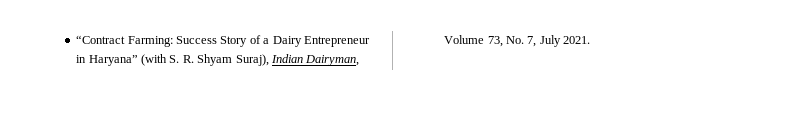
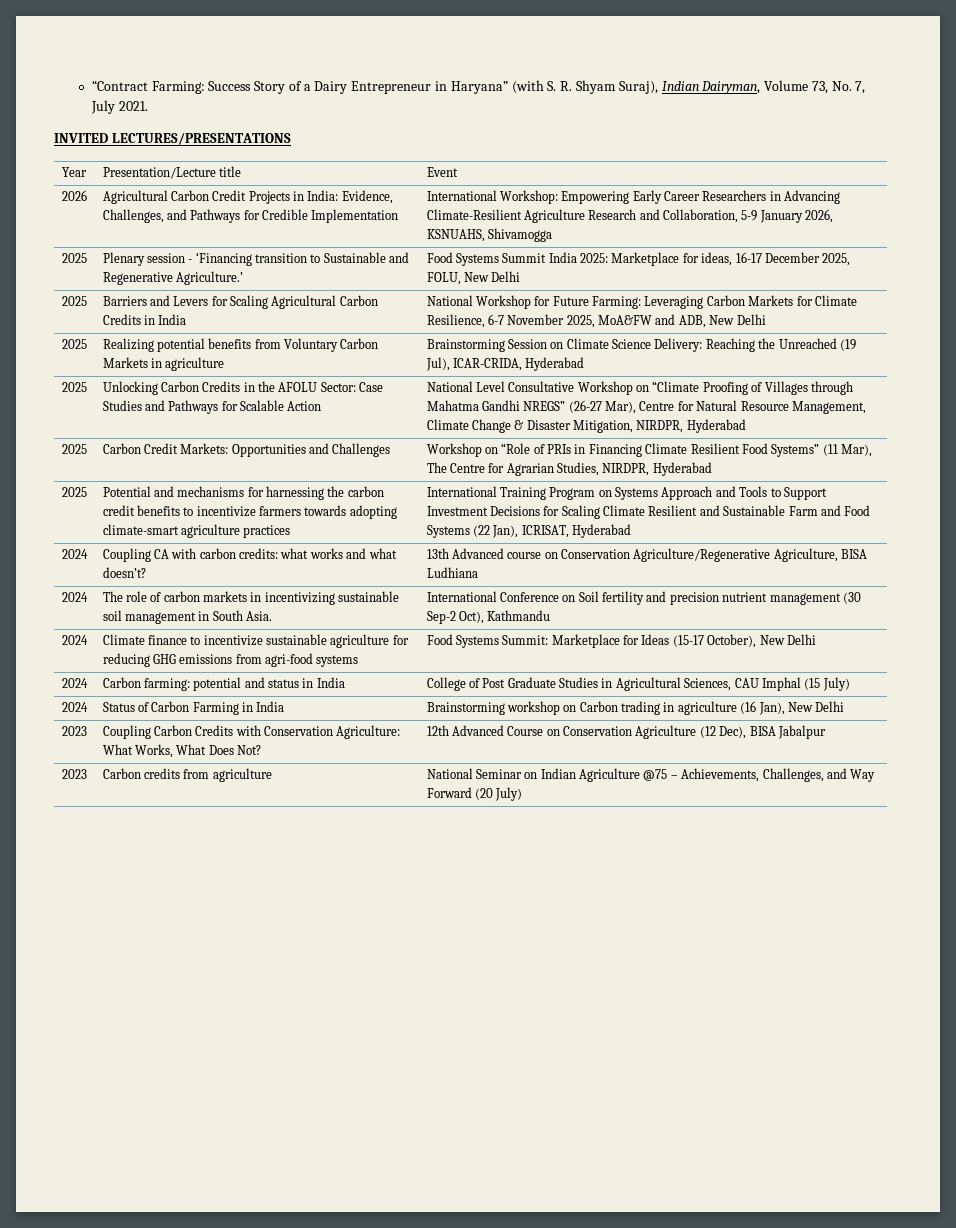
+ INVITED LECTURES/PRESENTATIONS
+ Year | Presentation/Lecture title | Event
+ 2026 | Agricultural Carbon Credit Projects in India: Evidence, Challenges, and Pathways for Credible Implementation | International Workshop: Empowering Early Career Researchers in Advancing Climate-Resilient Agriculture Research and Collaboration, 5-9 January 2026, KSNUAHS, Shivamogga
+ 2025 | Plenary session - ‘Financing transition to Sustainable and Regenerative Agriculture.’ | Food Systems Summit India 2025: Marketplace for ideas, 16-17 December 2025, FOLU, New Delhi
+ 2025 | Barriers and Levers for Scaling Agricultural Carbon Credits in India | National Workshop for Future Farming: Leveraging Carbon Markets for Climate Resilience, 6-7 November 2025, MoA&FW and ADB, New Delhi
+ 2025 | Realizing potential benefits from Voluntary Carbon Markets in agriculture | Brainstorming Session on Climate Science Delivery: Reaching the Unreached (19 Jul), ICAR-CRIDA, Hyderabad
+ 2025 | Unlocking Carbon Credits in the AFOLU Sector: Case Studies and Pathways for Scalable Action | National Level Consultative Workshop on “Climate Proofing of Villages through Mahatma Gandhi NREGS” (26-27 Mar), Centre for Natural Resource Management, Climate Change & Disaster Mitigation, NIRDPR, Hyderabad
+ 2025 | Carbon Credit Markets: Opportunities and Challenges | Workshop on “Role of PRIs in Financing Climate Resilient Food Systems” (11 Mar), The Centre for Agrarian Studies, NIRDPR, Hyderabad
+ 2025 | Potential and mechanisms for harnessing the carbon credit benefits to incentivize farmers towards adopting climate-smart agriculture practices | International Training Program on Systems Approach and Tools to Support Investment Decisions for Scaling Climate Resilient and Sustainable Farm and Food Systems (22 Jan), ICRISAT, Hyderabad
+ 2024 | Coupling CA with carbon credits: what works and what doesn’t? | 13th Advanced course on Conservation Agriculture/Regenerative Agriculture, BISA Ludhiana
+ 2024 | The role of carbon markets in incentivizing sustainable soil management in South Asia. | International Conference on Soil fertility and precision nutrient management (30 Sep-2 Oct), Kathmandu
+ 2024 | Climate finance to incentivize sustainable agriculture for reducing GHG emissions from agri-food systems | Food Systems Summit: Marketplace for Ideas (15-17 October), New Delhi
+ 2024 | Carbon farming: potential and status in India | College of Post Graduate Studies in Agricultural Sciences, CAU Imphal (15 July)
+ 2024 | Status of Carbon Farming in India | Brainstorming workshop on Carbon trading in agriculture (16 Jan), New Delhi
+ 2023 | Coupling Carbon Credits with Conservation Agriculture: What Works, What Does Not? | 12th Advanced Course on Conservation Agriculture (12 Dec), BISA Jabalpur
+ 2023 | Carbon credits from agriculture | National Seminar on Indian Agriculture @75 – Achievements, Challenges, and Way Forward (20 July)

